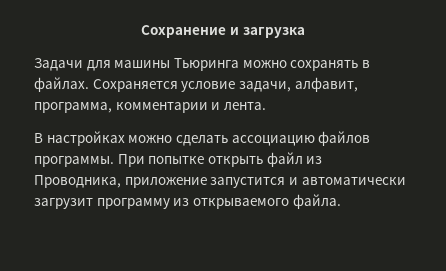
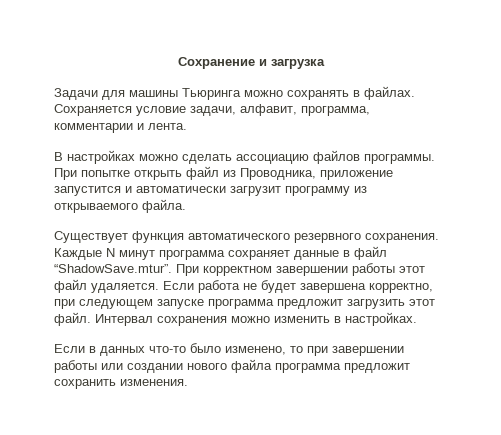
+ Существует функция автоматического резервного сохранения. Каждые N минут программа сохраняет данные в файл “ShadowSave.mtur”. При корректном завершении работы этот файл удаляется. Если работа не будет завершена корректно, при следующем запуске программа предложит загрузить этот файл. Интервал сохранения можно изменить в настройках.
+ Если в данных что-то было изменено, то при завершении работы или создании нового файла программа предложит сохранить изменения.

